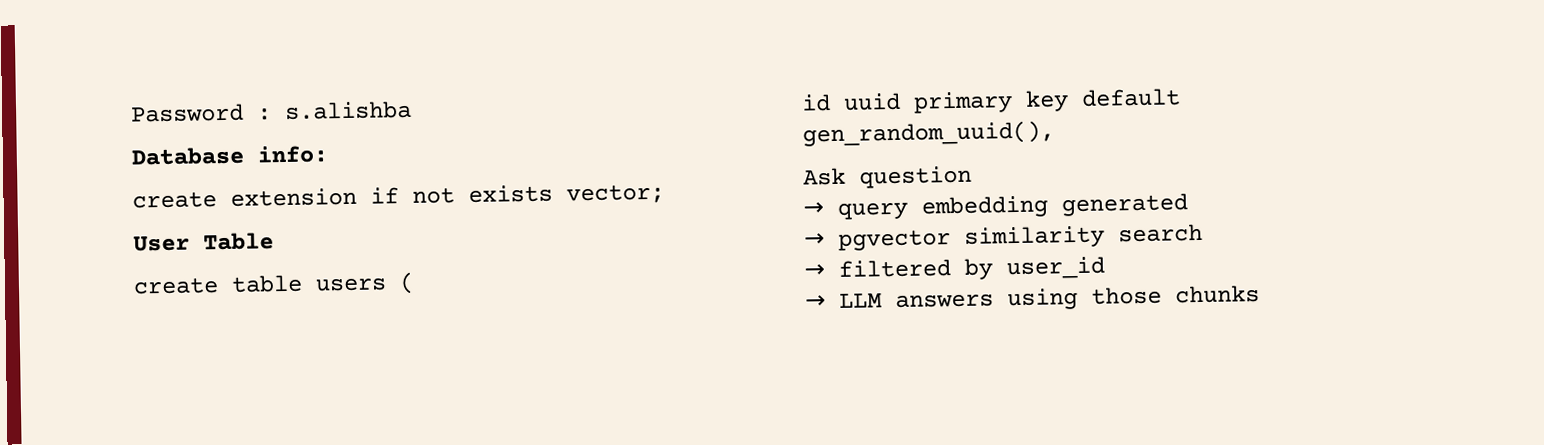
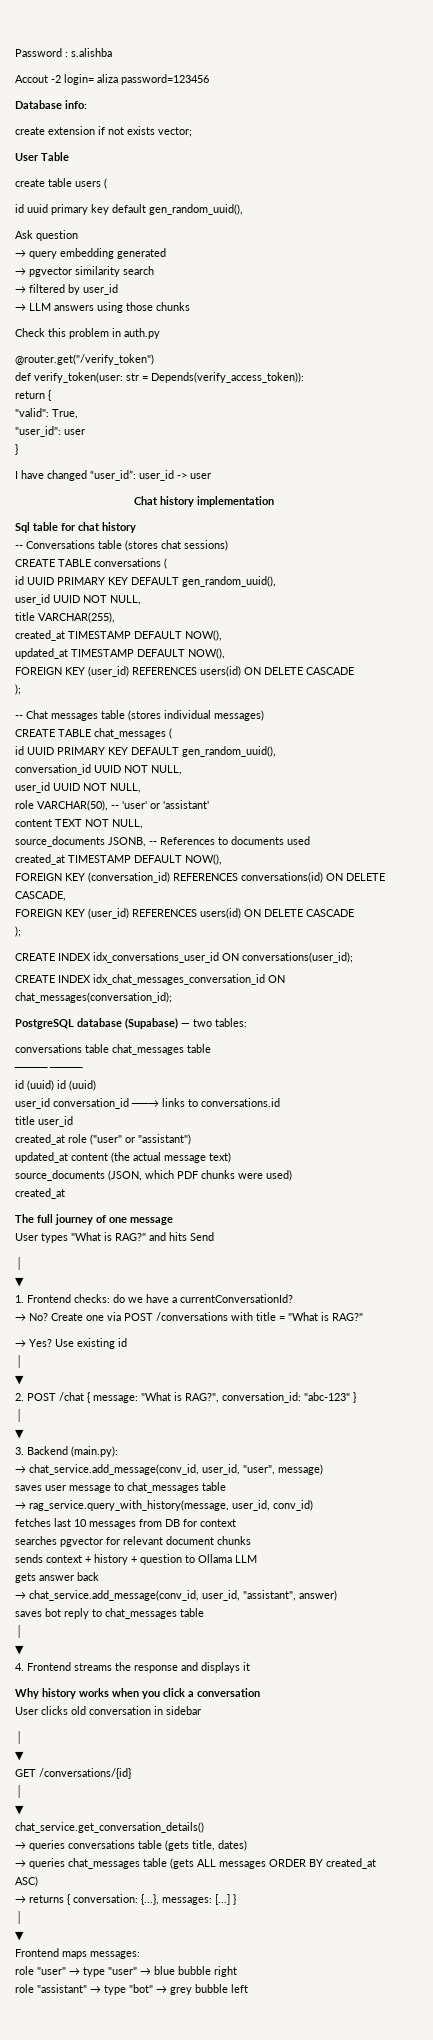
+ Accout -2 login= aliza password=123456
+ Check this problem in auth.py
+ @router.get("/verify_token")
+ def verify_token(user: str = Depends(verify_access_token)):
+ return {
+ "valid": True,
+ "user_id": user
+ }
+ I have changed “user_id”: user_id -> user
+ Chat history implementation
+ Sql table for chat history
+ -- Conversations table (stores chat sessions)
+ CREATE TABLE conversations (
+ id UUID PRIMARY KEY DEFAULT gen_random_uuid(),
+ user_id UUID NOT NULL,
+ title VARCHAR(255),
+ created_at TIMESTAMP DEFAULT NOW(),
+ updated_at TIMESTAMP DEFAULT NOW(),
+ FOREIGN KEY (user_id) REFERENCES users(id) ON DELETE CASCADE
+ );
+ -- Chat messages table (stores individual messages)
+ CREATE TABLE chat_messages (
+ id UUID PRIMARY KEY DEFAULT gen_random_uuid(),
+ conversation_id UUID NOT NULL,
+ user_id UUID NOT NULL,
+ role VARCHAR(50), -- 'user' or 'assistant'
+ content TEXT NOT NULL,
+ source_documents JSONB, -- References to documents used
+ created_at TIMESTAMP DEFAULT NOW(),
+ FOREIGN KEY (conversation_id) REFERENCES conversations(id) ON DELETE CASCADE,
+ FOREIGN KEY (user_id) REFERENCES users(id) ON DELETE CASCADE
+ );
+ CREATE INDEX idx_conversations_user_id ON conversations(user_id);
+ CREATE INDEX idx_chat_messages_conversation_id ON chat_messages(conversation_id);
+ PostgreSQL database (Supabase) — two tables:
+ conversations table chat_messages table
+ ──── ────
+ id (uuid) id (uuid)
+ user_id conversation_id ──→ links to conversations.id
+ title user_id
+ created_at role ("user" or "assistant")
+ updated_at content (the actual message text)
+ source_documents (JSON, which PDF chunks were used)
+ created_at
+ The full journey of one message
+ User types "What is RAG?" and hits Send
+ │
+ ▼
+ 1. Frontend checks: do we have a currentConversationId?
+ → No? Create one via POST /conversations with title = "What is RAG?"
+ → Yes? Use existing id
+ │
+ ▼
+ 2. POST /chat { message: "What is RAG?", conversation_id: "abc-123" }
+ │
+ ▼
+ 3. Backend (main.py):
+ → chat_service.add_message(conv_id, user_id, "user", message)
+ saves user message to chat_messages table
+ → rag_service.query_with_history(message, user_id, conv_id)
+ fetches last 10 messages from DB for context
+ searches pgvector for relevant document chunks
+ sends context + history + question to Ollama LLM
+ gets answer back
+ → chat_service.add_message(conv_id, user_id, "assistant", answer)
+ saves bot reply to chat_messages table
+ │
+ ▼
+ 4. Frontend streams the response and displays it
+ Why history works when you click a conversation
+ User clicks old conversation in sidebar
+ │
+ ▼
+ GET /conversations/{id}
+ │
+ ▼
+ chat_service.get_conversation_details()
+ → queries conversations table (gets title, dates)
+ → queries chat_messages table (gets ALL messages ORDER BY created_at ASC)
+ → returns { conversation: {...}, messages: [...] }
+ │
+ ▼
+ Frontend maps messages:
+ role "user" → type "user" → blue bubble right
+ role "assistant" → type "bot" → grey bubble left

